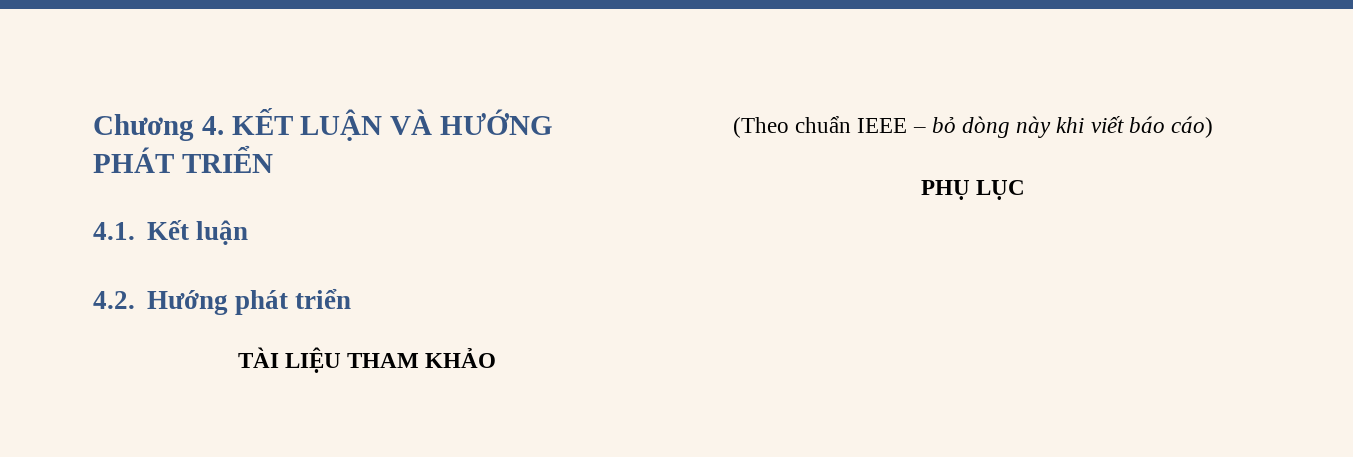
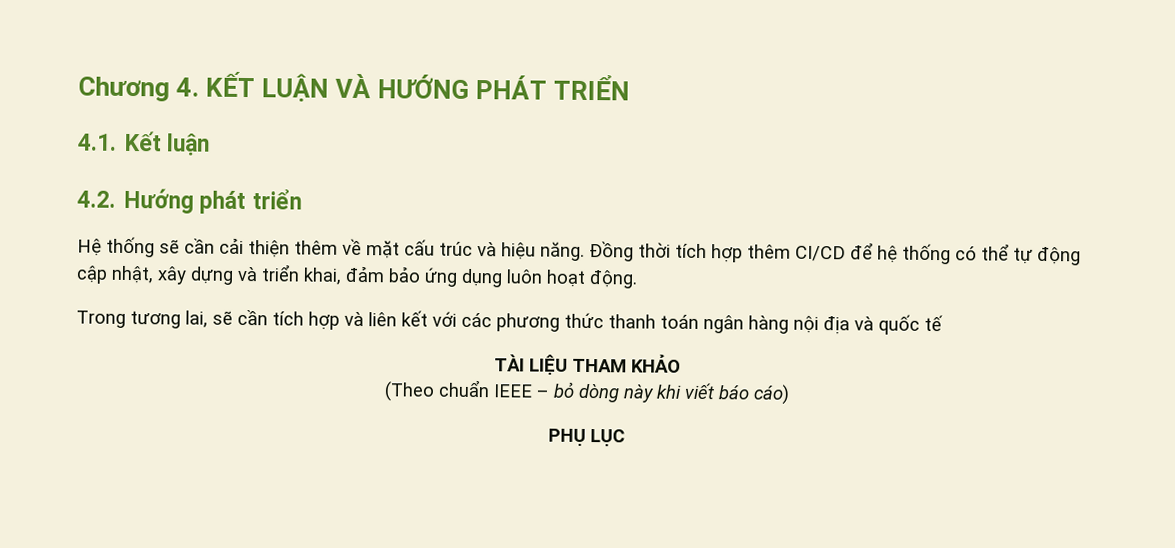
+ Hệ thống sẽ cần cải thiện thêm về mặt cấu trúc và hiệu năng. Đồng thời tích hợp thêm CI/CD để hệ thống có thể tự động cập nhật, xây dựng và triển khai, đảm bảo ứng dụng luôn hoạt động.
+ Trong tương lai, sẽ cần tích hợp và liên kết với các phương thức thanh toán ngân hàng nội địa và quốc tế

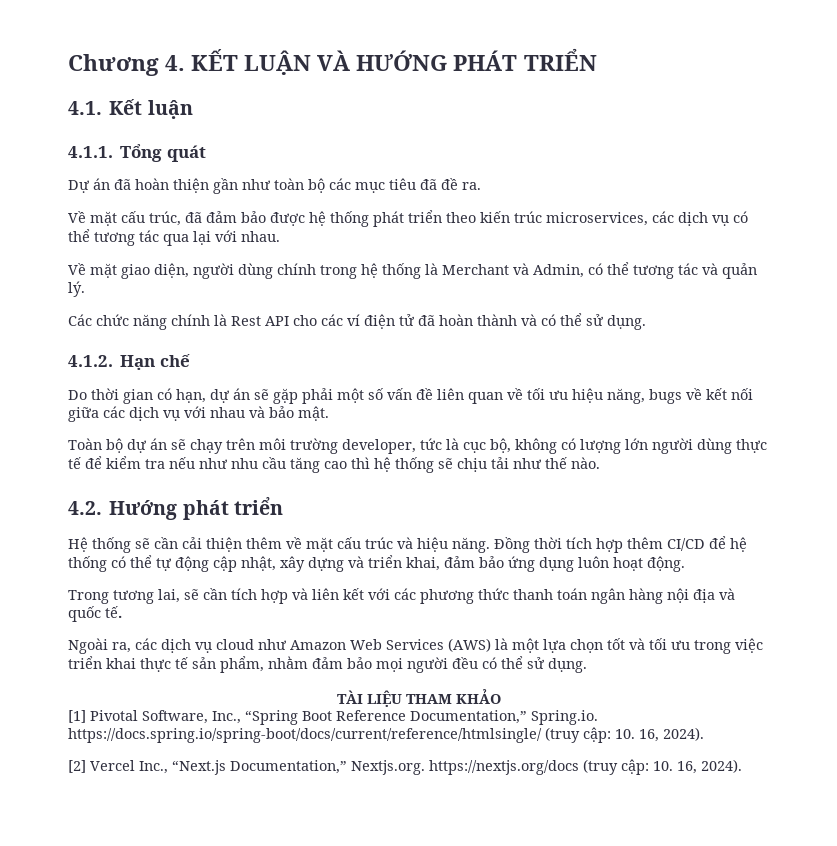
+ 4.1.1. Tổng quát
+ Dự án đã hoàn thiện gần như toàn bộ các mục tiêu đã đề ra.
+ Về mặt cấu trúc, đã đảm bảo được hệ thống phát triển theo kiến trúc microservices, các dịch vụ có thể tương tác qua lại với nhau.
+ Về mặt giao diện, người dùng chính trong hệ thống là Merchant và Admin, có thể tương tác và quản lý.
+ Các chức năng chính là Rest API cho các ví điện tử đã hoàn thành và có thể sử dụng.
+ 4.1.2. Hạn chế
+ Do thời gian có hạn, dự án sẽ gặp phải một số vấn đề liên quan về tối ưu hiệu năng, bugs về kết nối giữa các dịch vụ với nhau và bảo mật.
+ Toàn bộ dự án sẽ chạy trên môi trường developer, tức là cục bộ, không có lượng lớn người dùng thực tế để kiểm tra nếu như nhu cầu tăng cao thì hệ thống sẽ chịu tải như thế nào.
- Trong tương lai, sẽ cần tích hợp và liên kết với các phương thức thanh toán ngân hàng nội địa và quốc tế
+ Trong tương lai, sẽ cần tích hợp và liên kết với các phương thức thanh toán ngân hàng nội địa và quốc tế.
+ Ngoài ra, các dịch vụ cloud như Amazon Web Services (AWS) là một lựa chọn tốt và tối ưu trong việc triển khai thực tế sản phẩm, nhằm đảm bảo mọi người đều có thể sử dụng.
  TÀI LIỆU THAM KHẢO
- (Theo chuẩn IEEE – bỏ dòng này khi viết báo cáo)
- PHỤ LỤC
+ [1] Pivotal Software, Inc., “Spring Boot Reference Documentation,” Spring.io. https://docs.spring.io/spring-boot/docs/current/reference/htmlsingle/ (truy cập: 10. 16, 2024).
+ [2] Vercel Inc., “Next.js Documentation,” Nextjs.org. https://nextjs.org/docs (truy cập: 10. 16, 2024).

